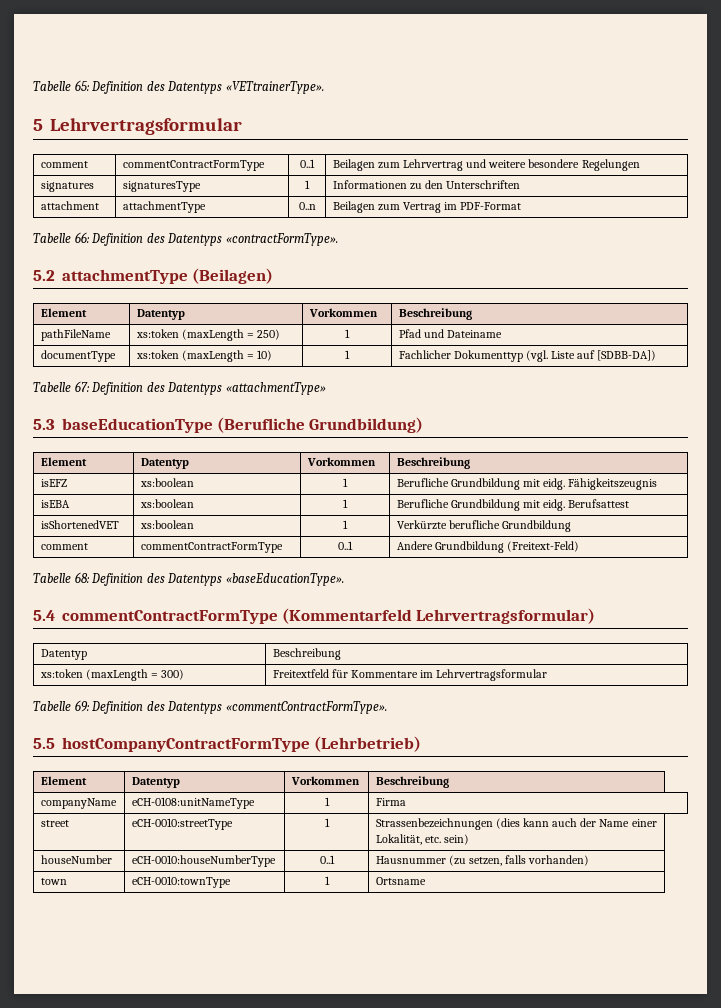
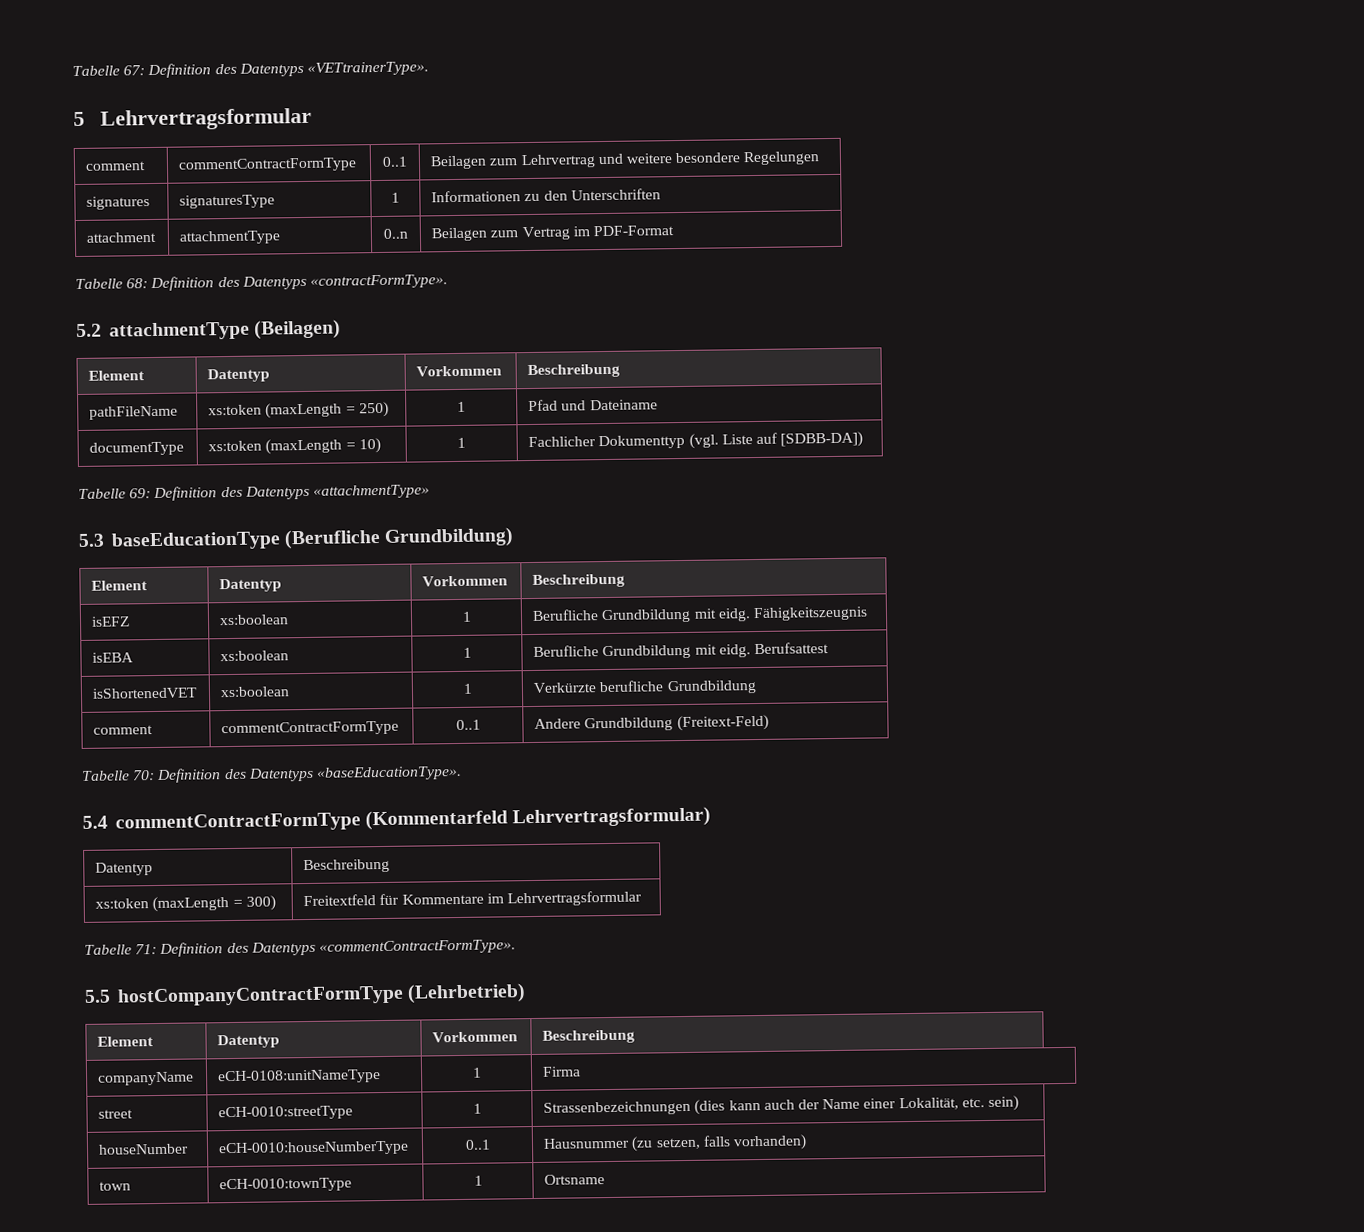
- Tabelle 65: Definition des Datentyps «VETtrainerType».
+ Tabelle 67: Definition des Datentyps «VETtrainerType».
- Tabelle 66: Definition des Datentyps «contractFormType».
+ Tabelle 68: Definition des Datentyps «contractFormType».
- Tabelle 67: Definition des Datentyps «attachmentType»
+ Tabelle 69: Definition des Datentyps «attachmentType»
- Tabelle 68: Definition des Datentyps «baseEducationType».
+ Tabelle 70: Definition des Datentyps «baseEducationType».
- Tabelle 69: Definition des Datentyps «commentContractFormType».
+ Tabelle 71: Definition des Datentyps «commentContractFormType».

